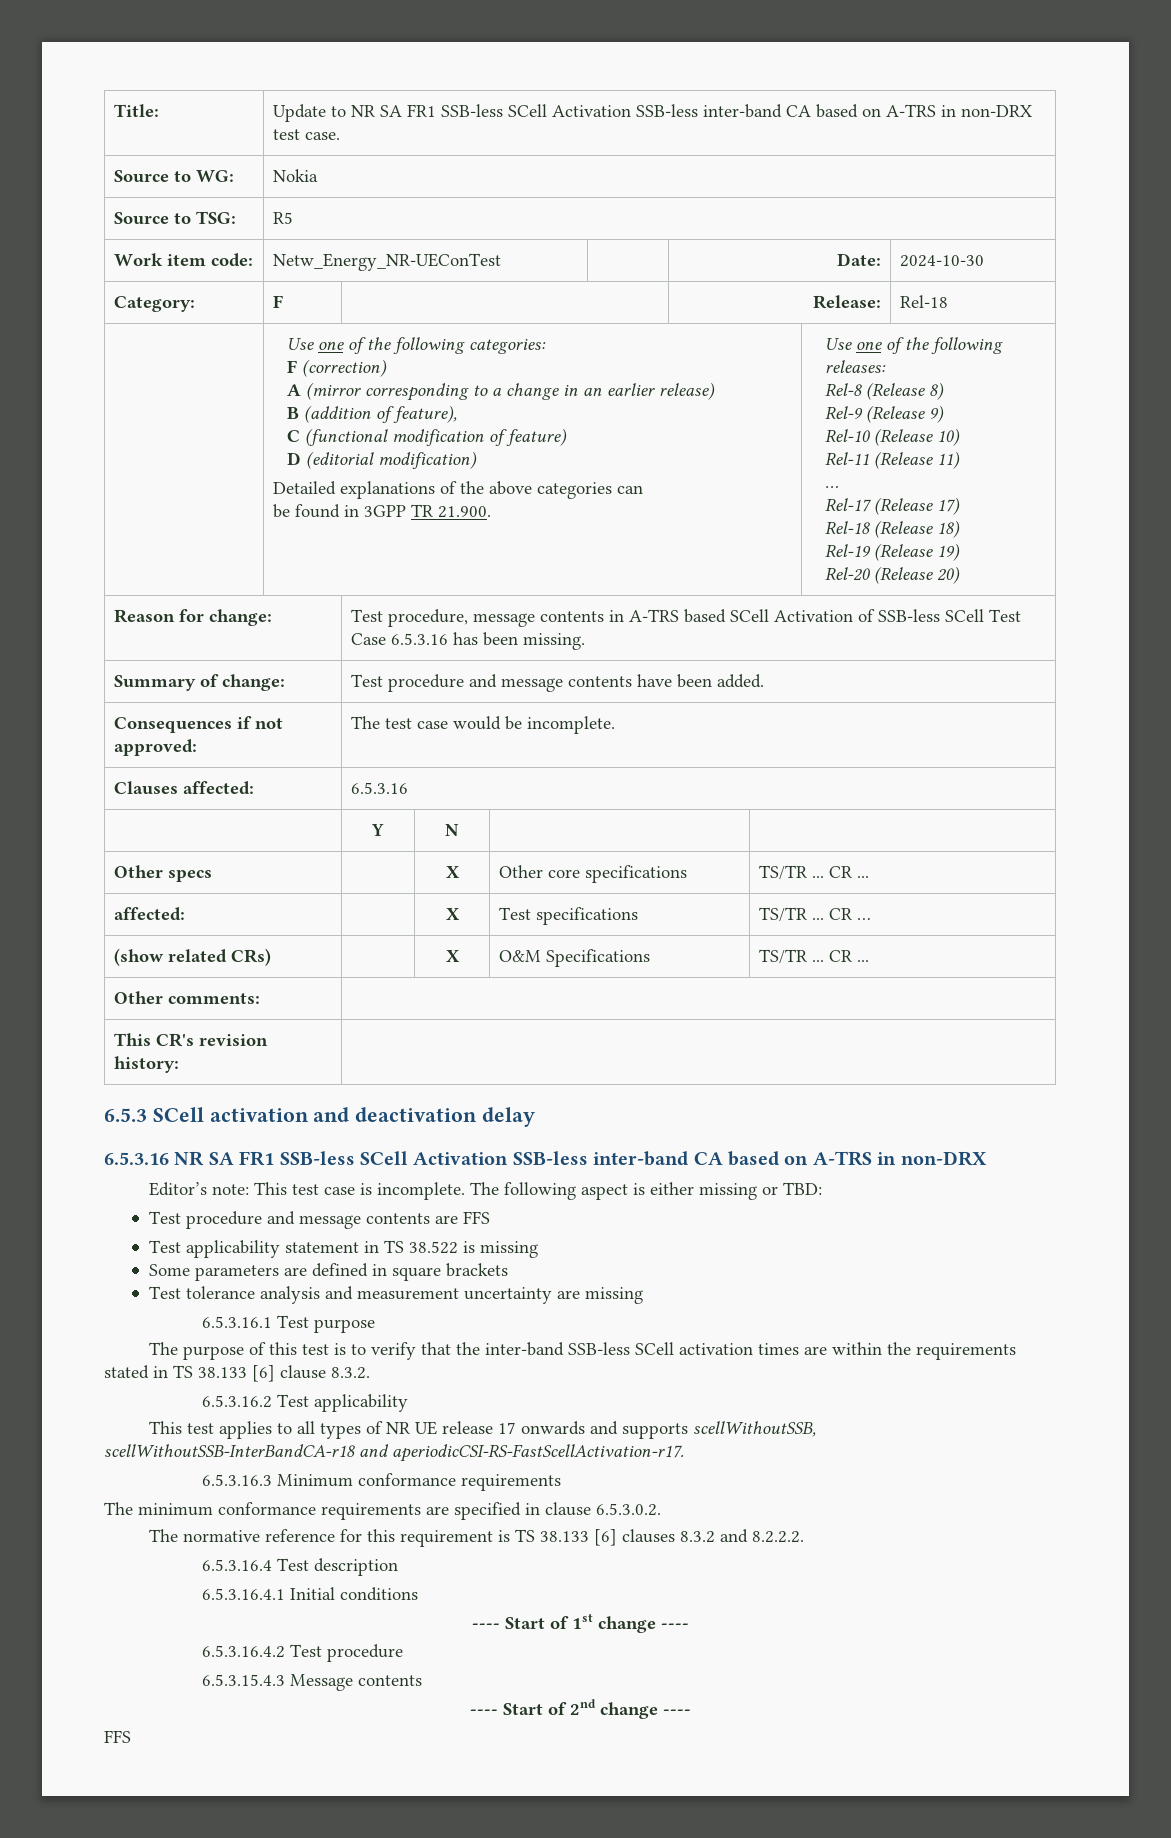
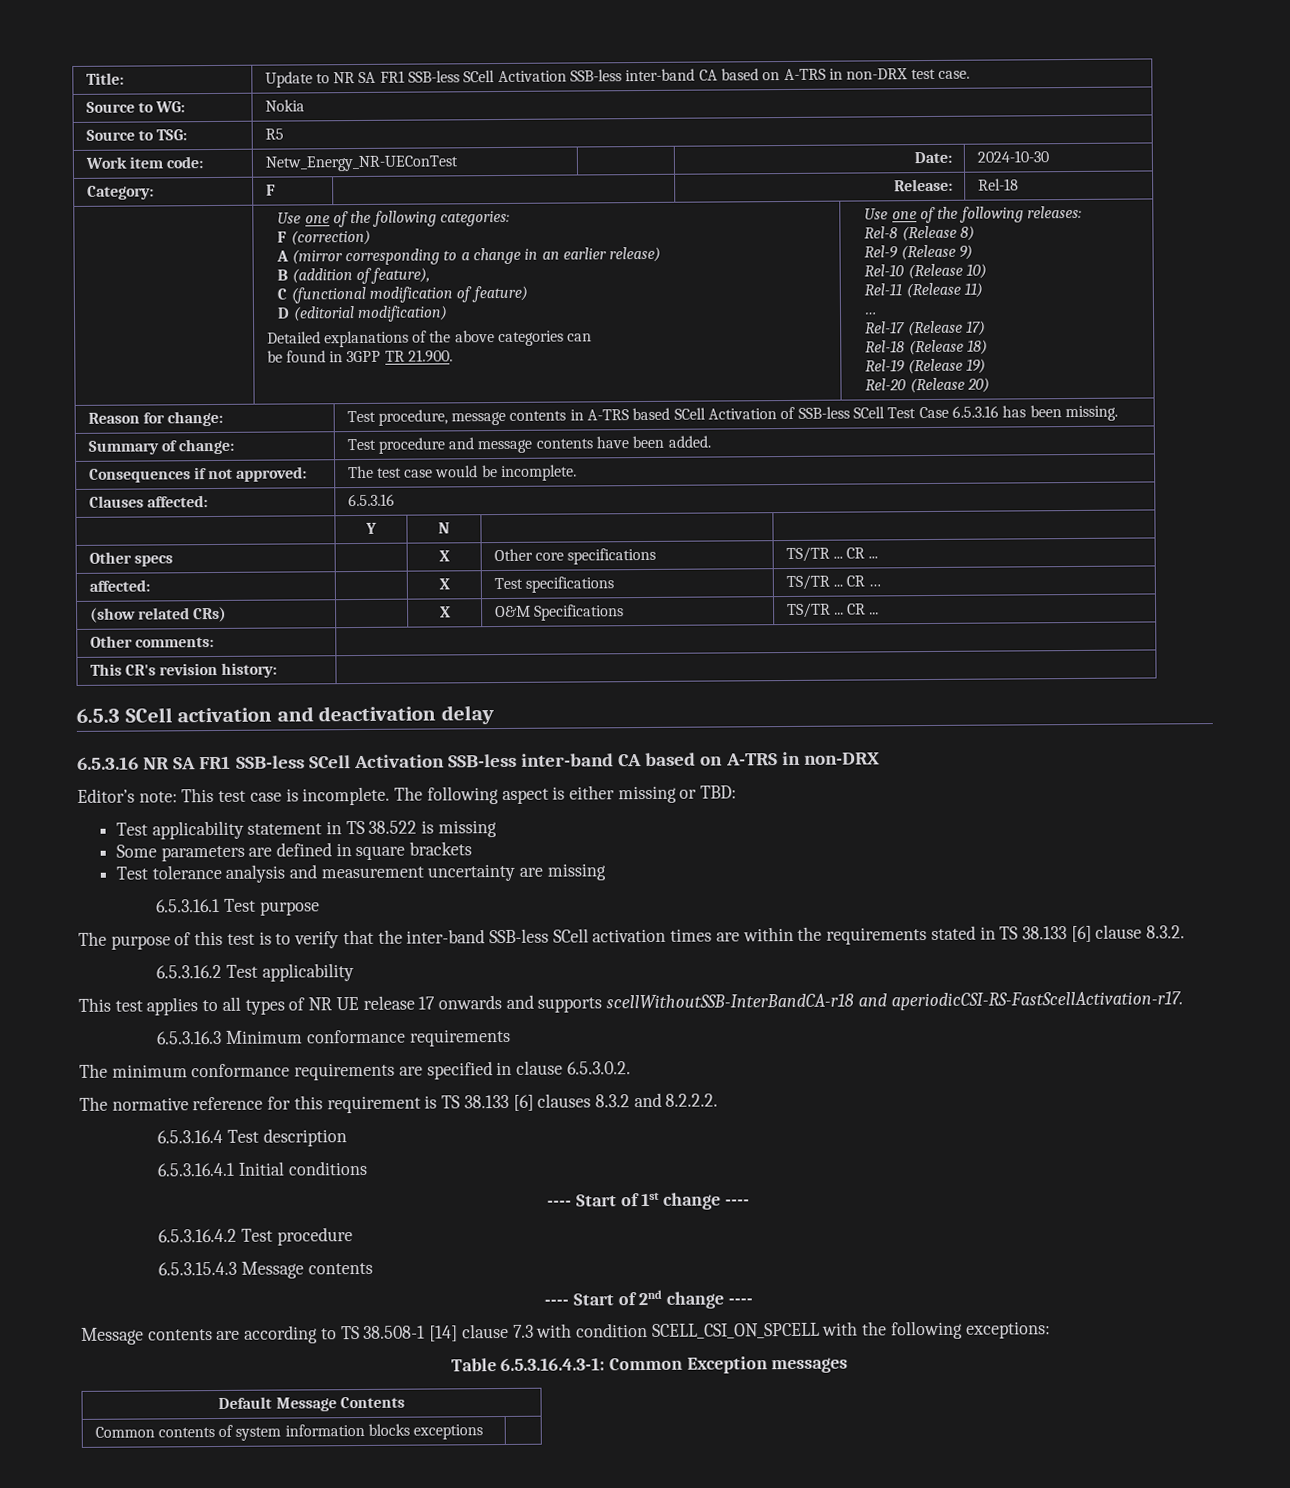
- Test procedure and message contents are FFS
- This test applies to all types of NR UE release 17 onwards and supports scellWithoutSSB, scellWithoutSSB-InterBandCA-r18 and aperiodicCSI-RS-FastScellActivation-r17.
+ This test applies to all types of NR UE release 17 onwards and supports scellWithoutSSB-InterBandCA-r18 and aperiodicCSI-RS-FastScellActivation-r17.
  ---- Start of 2nd change ----
- FFS
+ Message contents are according to TS 38.508-1 [14] clause 7.3 with condition SCELL_CSI_ON_SPCELL with the following exceptions:
+ Table 6.5.3.16.4.3-1: Common Exception messages
+ Default Message Contents
+ Common contents of system information blocks exceptions |

